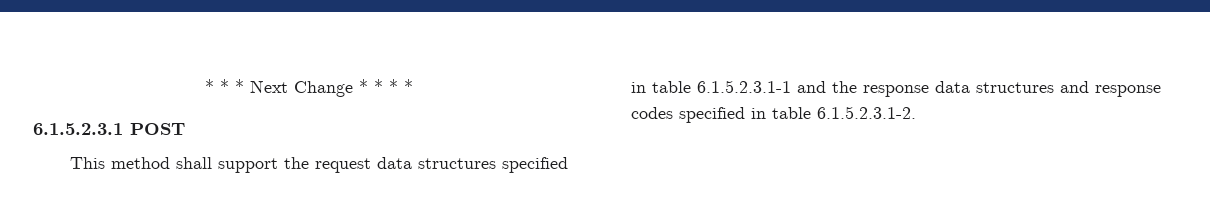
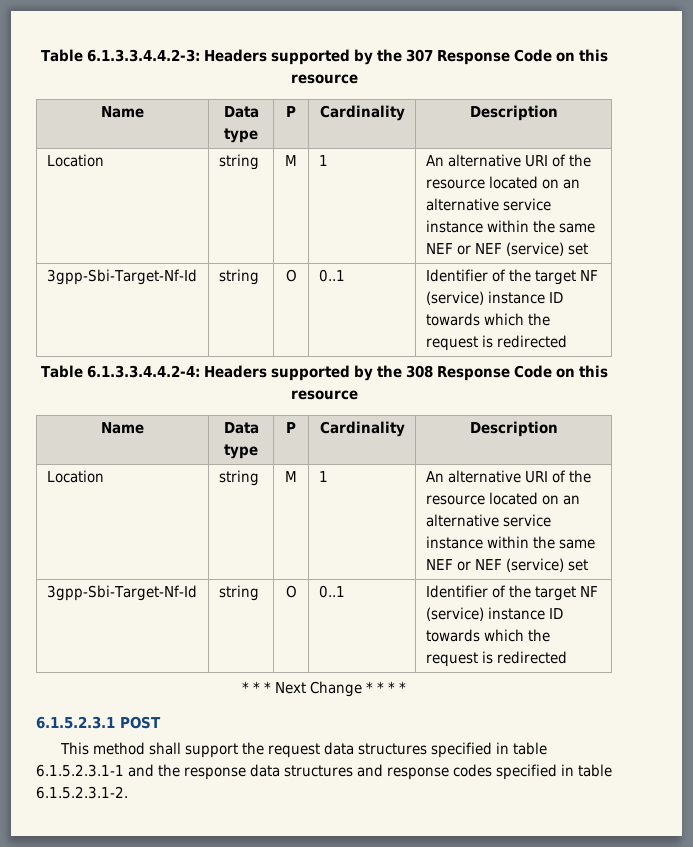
+ Table 6.1.3.3.4.4.2-3: Headers supported by the 307 Response Code on this resource
+ Name | Data type | P | Cardinality | Description
+ Location | string | M | 1 | An alternative URI of the resource located on an alternative service instance within the same NEF or NEF (service) set
+ 3gpp-Sbi-Target-Nf-Id | string | O | 0..1 | Identifier of the target NF (service) instance ID towards which the request is redirected
+ Table 6.1.3.3.4.4.2-4: Headers supported by the 308 Response Code on this resource
+ Name | Data type | P | Cardinality | Description
+ Location | string | M | 1 | An alternative URI of the resource located on an alternative service instance within the same NEF or NEF (service) set
+ 3gpp-Sbi-Target-Nf-Id | string | O | 0..1 | Identifier of the target NF (service) instance ID towards which the request is redirected

